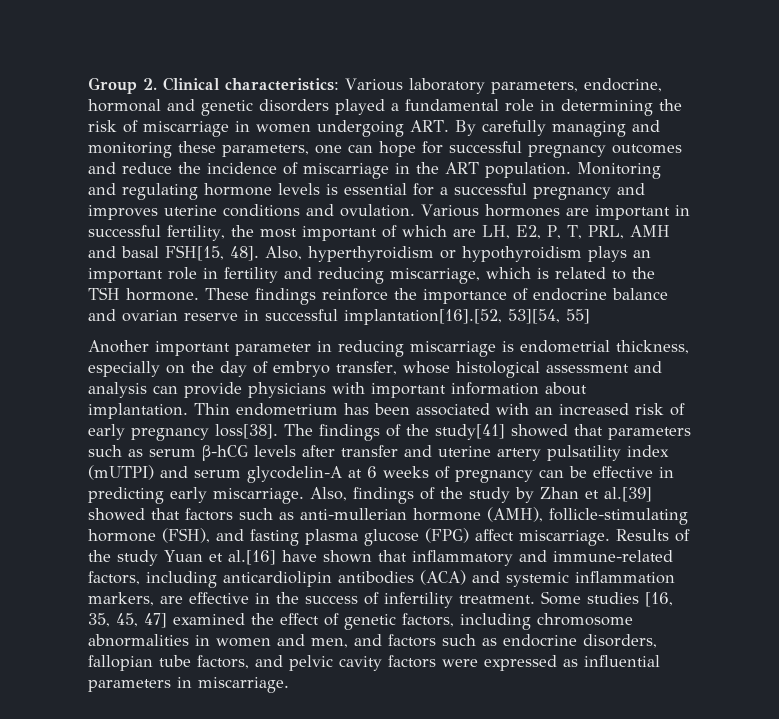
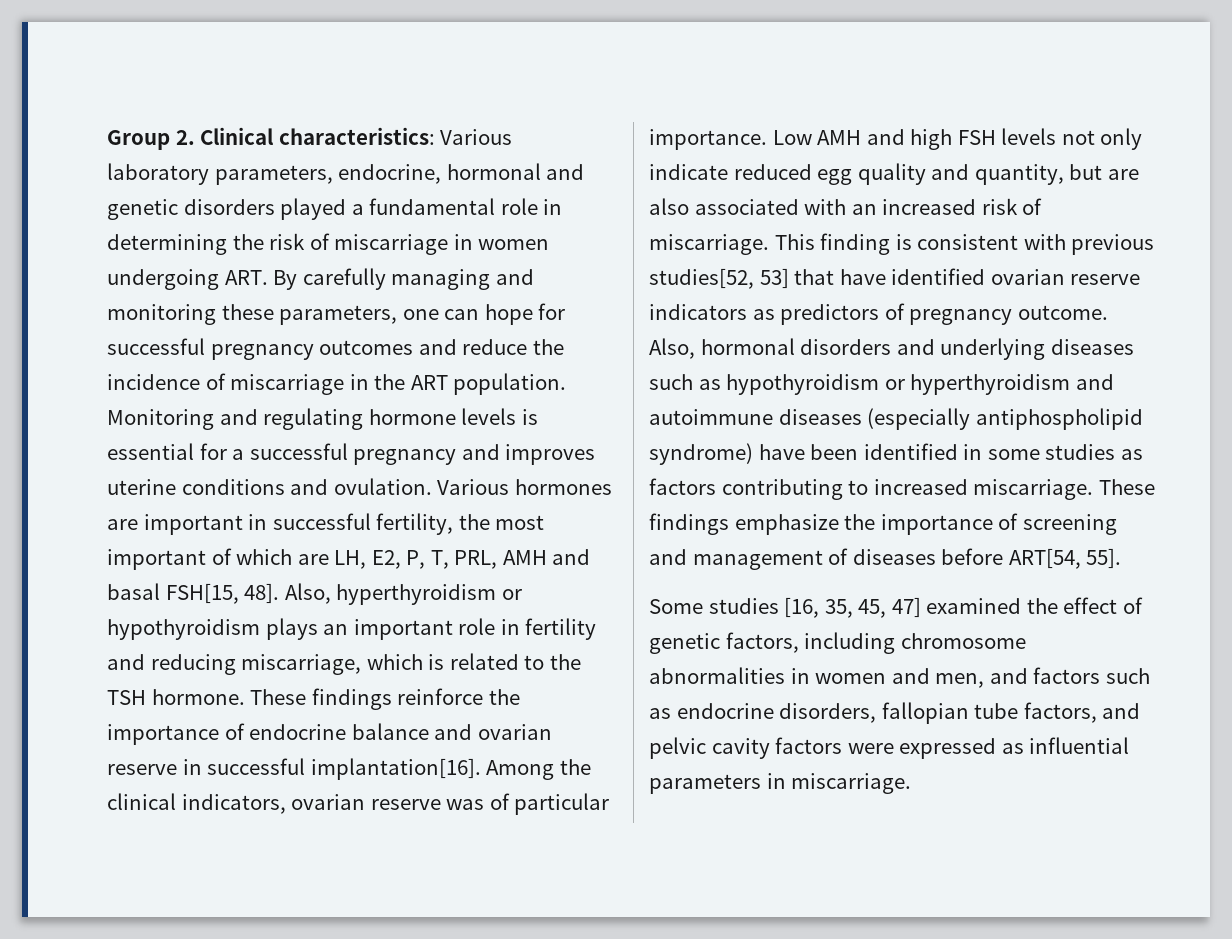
- These findings reinforce the importance of endocrine balance and ovarian reserve in successful implantation[16].[52, 53][54, 55]
- Another important parameter in reducing miscarriage is endometrial thickness, especially on the day of embryo transfer, whose histological assessment and analysis can provide physicians with important information about implantation. Thin endometrium has been associated with an increased risk of early pregnancy loss[38]. The findings of the study[41] showed that parameters such as serum β-hCG levels after transfer and uterine artery pulsatility index (mUTPI) and serum glycodelin-A at 6 weeks of pregnancy can be effective in predicting early miscarriage. Also, findings of the study by Zhan et al.[39] showed that factors such as anti-mullerian hormone (AMH), follicle-stimulating hormone (FSH), and fasting plasma glucose (FPG) affect miscarriage. Results of the study Yuan et al.[16] have shown that inflammatory and immune-related factors, including anticardiolipin antibodies (ACA) and systemic inflammation markers, are effective in the success of infertility treatment. Some studies [16, 35, 45, 47] examined the effect of genetic factors, including chromosome abnormalities in women and men, and factors such as endocrine disorders, fallopian tube factors, and pelvic cavity factors were expressed as influential parameters in miscarriage.
+ These findings reinforce the importance of endocrine balance and ovarian reserve in successful implantation[16]. Among the clinical indicators, ovarian reserve was of particular importance. Low AMH and high FSH levels not only indicate reduced egg quality and quantity, but are also associated with an increased risk of miscarriage. This finding is consistent with previous studies[52, 53] that have identified ovarian reserve indicators as predictors of pregnancy outcome. Also, hormonal disorders and underlying diseases such as hypothyroidism or hyperthyroidism and autoimmune diseases (especially antiphospholipid syndrome) have been identified in some studies as factors contributing to increased miscarriage. These findings emphasize the importance of screening and management of diseases before ART[54, 55].
+ Some studies [16, 35, 45, 47] examined the effect of genetic factors, including chromosome abnormalities in women and men, and factors such as endocrine disorders, fallopian tube factors, and pelvic cavity factors were expressed as influential parameters in miscarriage.

